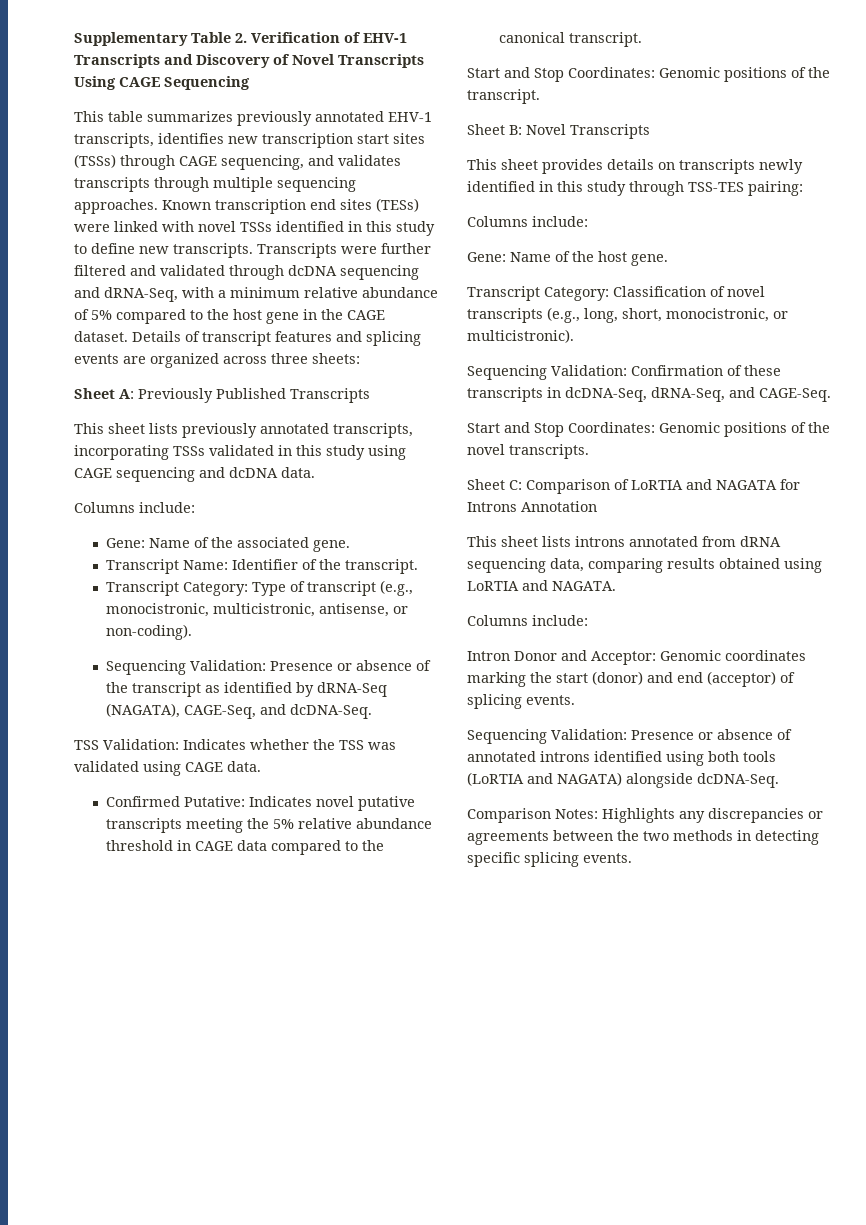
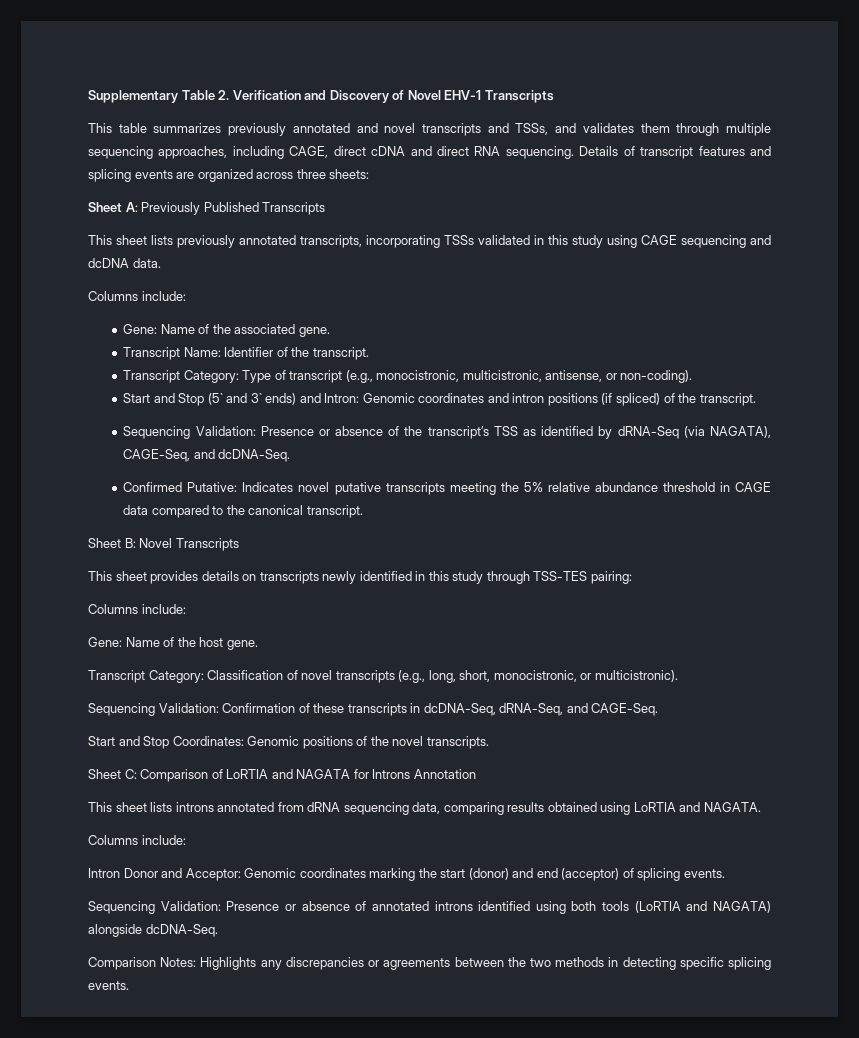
- Supplementary Table 2. Verification of EHV-1 Transcripts and Discovery of Novel Transcripts Using CAGE Sequencing
+ Supplementary Table 2. Verification and Discovery of Novel EHV-1 Transcripts
- This table summarizes previously annotated EHV-1 transcripts, identifies new transcription start sites (TSSs) through CAGE sequencing, and validates transcripts through multiple sequencing approaches. Known transcription end sites (TESs) were linked with novel TSSs identified in this study to define new transcripts. Transcripts were further filtered and validated through dcDNA sequencing and dRNA-Seq, with a minimum relative abundance of 5% compared to the host gene in the CAGE dataset.
+ This table summarizes previously annotated and novel transcripts and TSSs, and validates them through multiple sequencing approaches, including CAGE, direct cDNA and direct RNA sequencing.
+ Start and Stop (5` and 3` ends) and Intron: Genomic coordinates and intron positions (if spliced) of the transcript.
- Sequencing Validation: Presence or absence of the transcript as identified by dRNA-Seq (NAGATA), CAGE-Seq, and dcDNA-Seq.
+ Sequencing Validation: Presence or absence of the transcript’s TSS as identified by dRNA-Seq (via NAGATA), CAGE-Seq, and dcDNA-Seq.
- TSS Validation: Indicates whether the TSS was validated using CAGE data.
- Start and Stop Coordinates: Genomic positions of the transcript.

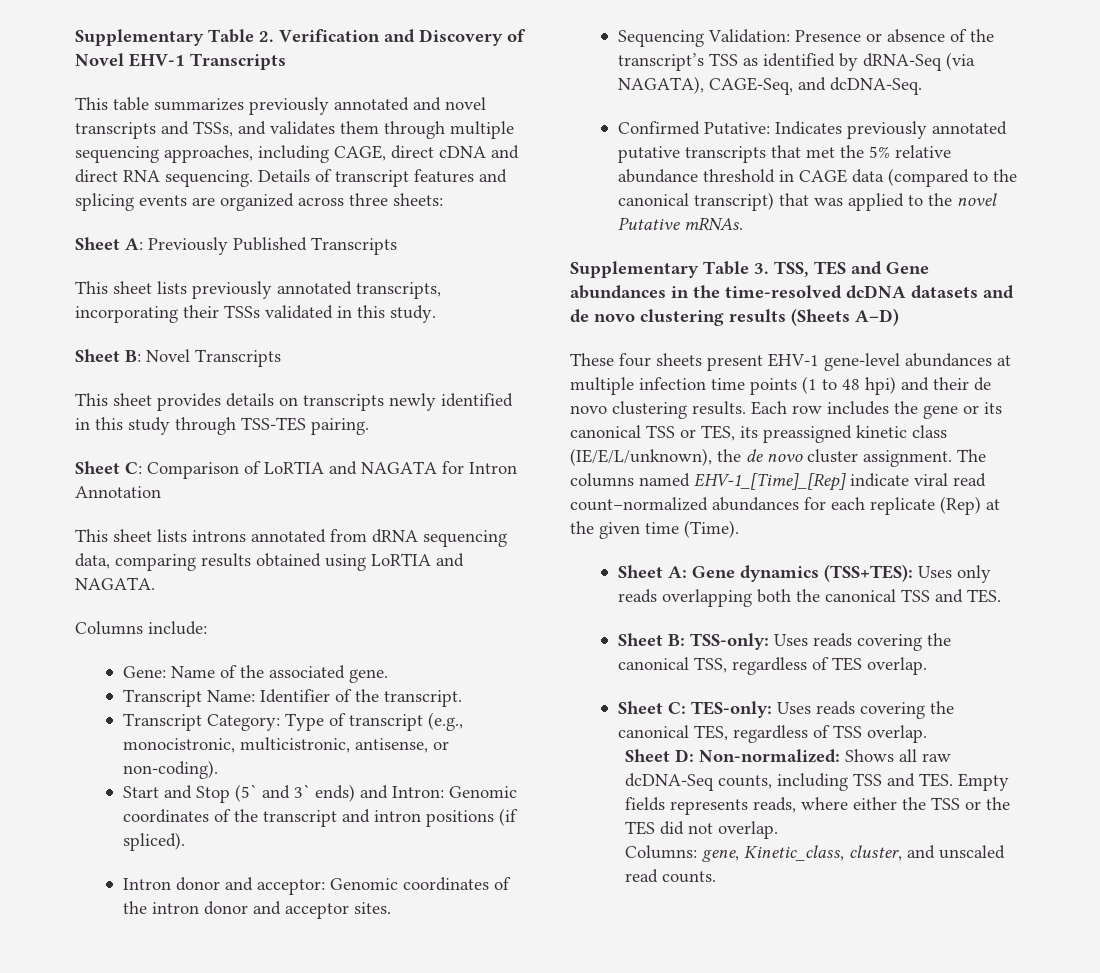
- This sheet lists previously annotated transcripts, incorporating TSSs validated in this study using CAGE sequencing and dcDNA data.
+ This sheet lists previously annotated transcripts, incorporating their TSSs validated in this study.
+ Sheet B: Novel Transcripts
+ This sheet provides details on transcripts newly identified in this study through TSS-TES pairing.
+ Sheet C: Comparison of LoRTIA and NAGATA for Intron Annotation
+ This sheet lists introns annotated from dRNA sequencing data, comparing results obtained using LoRTIA and NAGATA.
- Start and Stop (5` and 3` ends) and Intron: Genomic coordinates and intron positions (if spliced) of the transcript.
+ Start and Stop (5` and 3` ends) and Intron: Genomic coordinates of the transcript and intron positions (if spliced).
+ Intron donor and acceptor: Genomic coordinates of the intron donor and acceptor sites.
- Confirmed Putative: Indicates novel putative transcripts meeting the 5% relative abundance threshold in CAGE data compared to the canonical transcript.
- Sheet B: Novel Transcripts
- This sheet provides details on transcripts newly identified in this study through TSS-TES pairing:
- Columns include:
- Gene: Name of the host gene.
- Transcript Category: Classification of novel transcripts (e.g., long, short, monocistronic, or multicistronic).
- Sequencing Validation: Confirmation of these transcripts in dcDNA-Seq, dRNA-Seq, and CAGE-Seq.
- Start and Stop Coordinates: Genomic positions of the novel transcripts.
- Sheet C: Comparison of LoRTIA and NAGATA for Introns Annotation
- This sheet lists introns annotated from dRNA sequencing data, comparing results obtained using LoRTIA and NAGATA.
- Columns include:
- Intron Donor and Acceptor: Genomic coordinates marking the start (donor) and end (acceptor) of splicing events.
- Sequencing Validation: Presence or absence of annotated introns identified using both tools (LoRTIA and NAGATA) alongside dcDNA-Seq.
- Comparison Notes: Highlights any discrepancies or agreements between the two methods in detecting specific splicing events.
+ Confirmed Putative: Indicates previously annotated putative transcripts that met the 5% relative abundance threshold in CAGE data (compared to the canonical transcript) that was applied to the novel Putative mRNAs.
+ Supplementary Table 3. TSS, TES and Gene abundances in the time-resolved dcDNA datasets and de novo clustering results (Sheets A–D)
+ These four sheets present EHV-1 gene-level abundances at multiple infection time points (1 to 48 hpi) and their de novo clustering results. Each row includes the gene or its canonical TSS or TES, its preassigned kinetic class (IE/E/L/unknown), the de novo cluster assignment. The columns named EHV-1_[Time]_[Rep] indicate viral read count–normalized abundances for each replicate (Rep) at the given time (Time).
+ Sheet A: Gene dynamics (TSS+TES): Uses only reads overlapping both the canonical TSS and TES.
+ Sheet B: TSS-only: Uses reads covering the canonical TSS, regardless of TES overlap.
+ Sheet C: TES-only: Uses reads covering the canonical TES, regardless of TSS overlap.
+ Sheet D: Non-normalized: Shows all raw dcDNA-Seq counts, including TSS and TES. Empty fields represents reads, where either the TSS or the TES did not overlap.
+ Columns: gene, Kinetic_class, cluster, and unscaled read counts.

